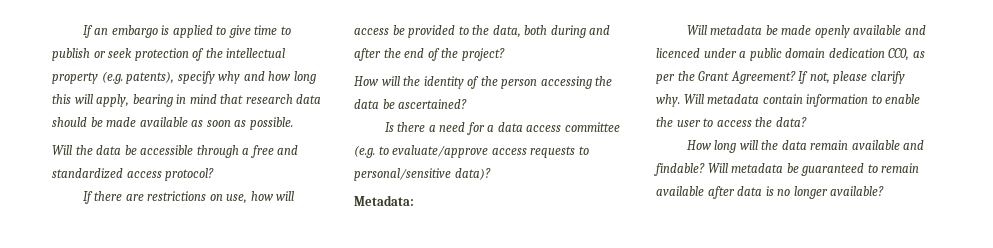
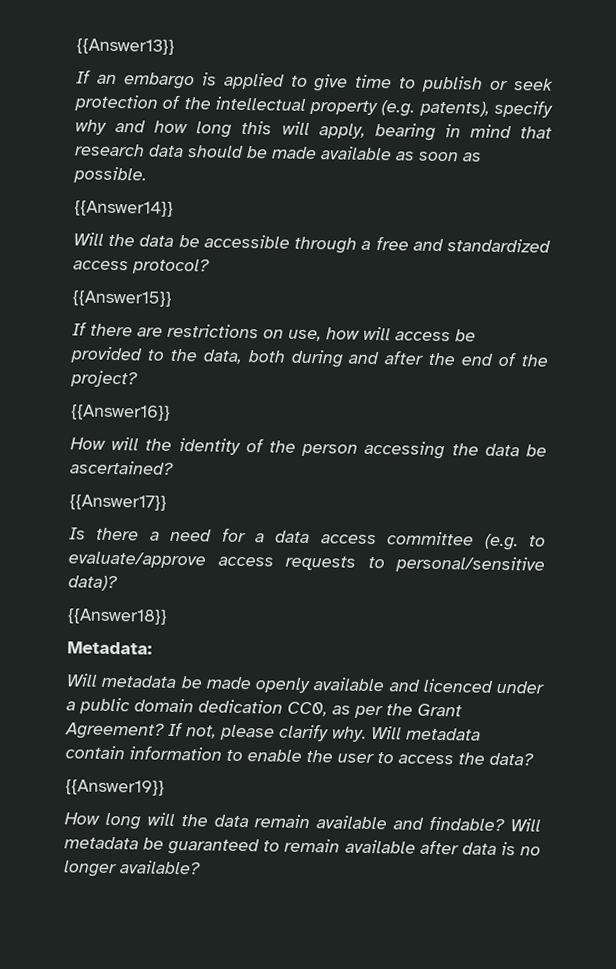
+ {{Answer13}}
+ {{Answer14}}
+ {{Answer15}}
+ {{Answer16}}
+ {{Answer17}}
+ {{Answer18}}
+ {{Answer19}}

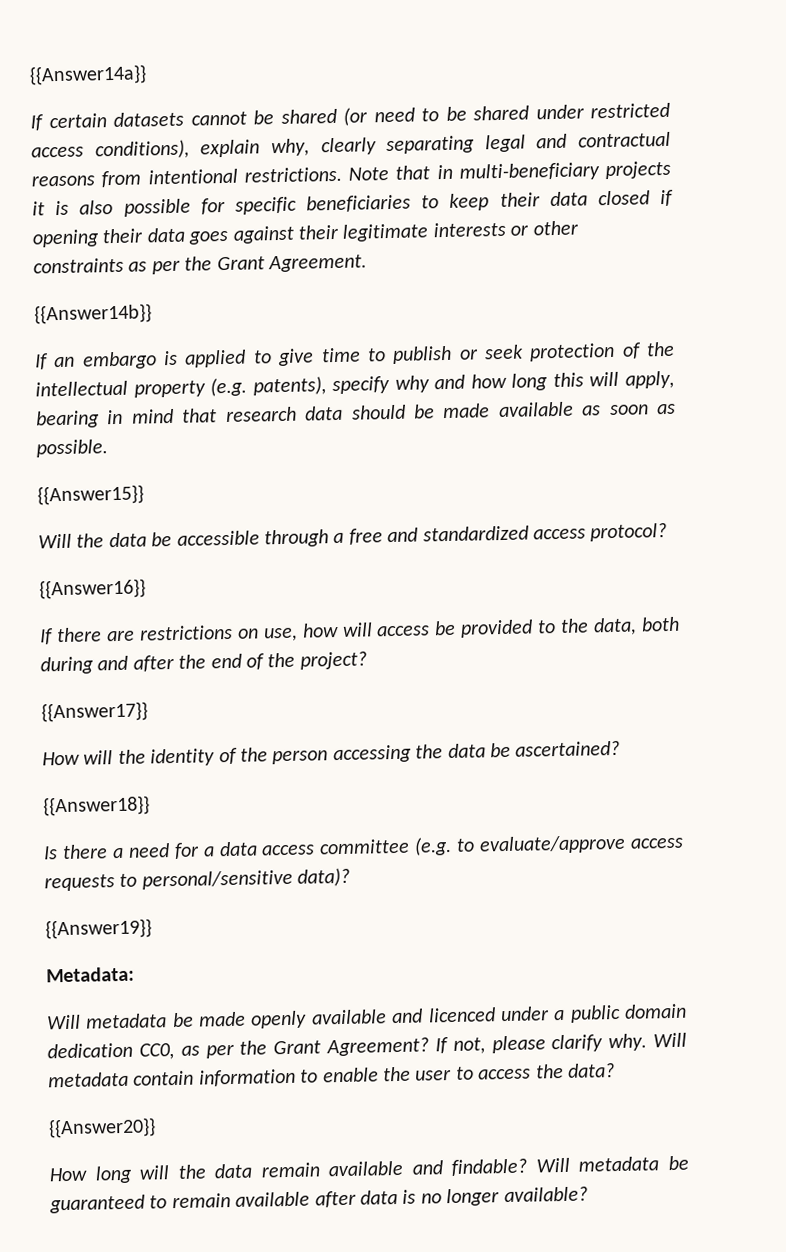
- {{Answer13}}
+ {{Answer14a}}
+ If certain datasets cannot be shared (or need to be shared under restricted access conditions), explain why, clearly separating legal and contractual reasons from intentional restrictions. Note that in multi-beneficiary projects it is also possible for specific beneficiaries to keep their data closed if opening their data goes against their legitimate interests or other constraints as per the Grant Agreement.
+ {{Answer14b}}
- {{Answer14}}
+ {{Answer15}}
- {{Answer15}}
+ {{Answer16}}
- {{Answer16}}
+ {{Answer17}}
- {{Answer17}}
+ {{Answer18}}
- {{Answer18}}
+ {{Answer19}}
- {{Answer19}}
+ {{Answer20}}

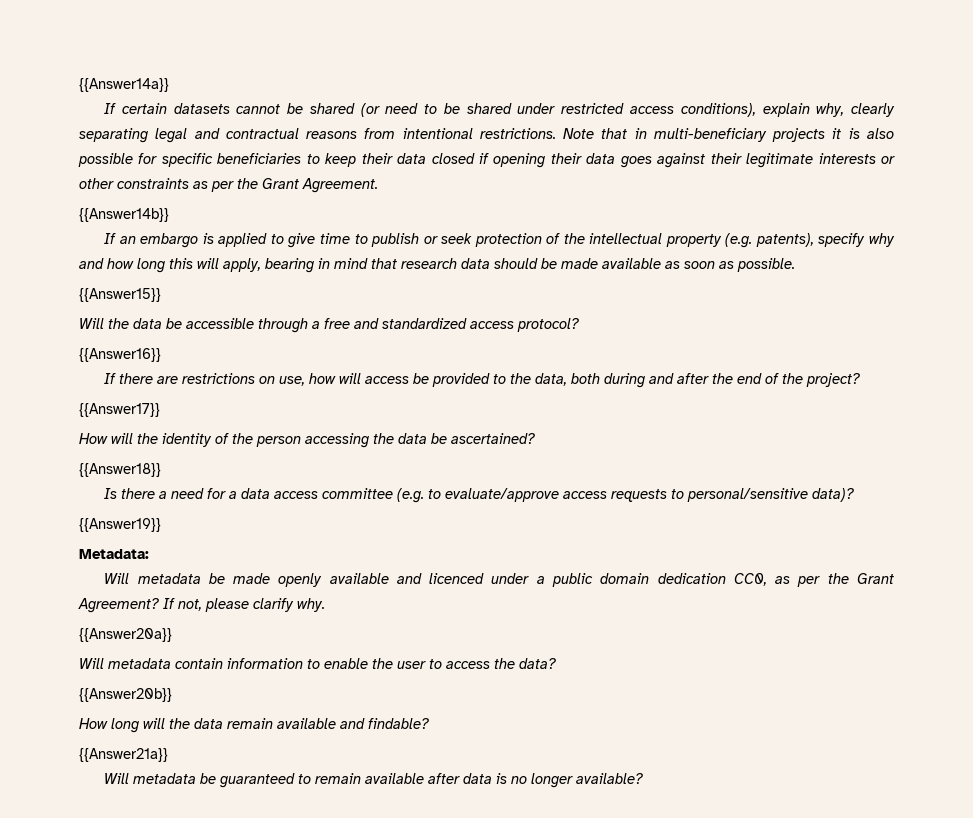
- If not, please clarify why. Will metadata contain information to enable the user to access the data?
+ If not, please clarify why.
+ {{Answer20a}}
+ Will metadata contain information to enable the user to access the data?
- {{Answer20}}
+ {{Answer20b}}
- How long will the data remain available and findable? Will metadata be guaranteed to remain available after data is no longer available?
+ How long will the data remain available and findable?
+ {{Answer21a}}
+ Will metadata be guaranteed to remain available after data is no longer available?

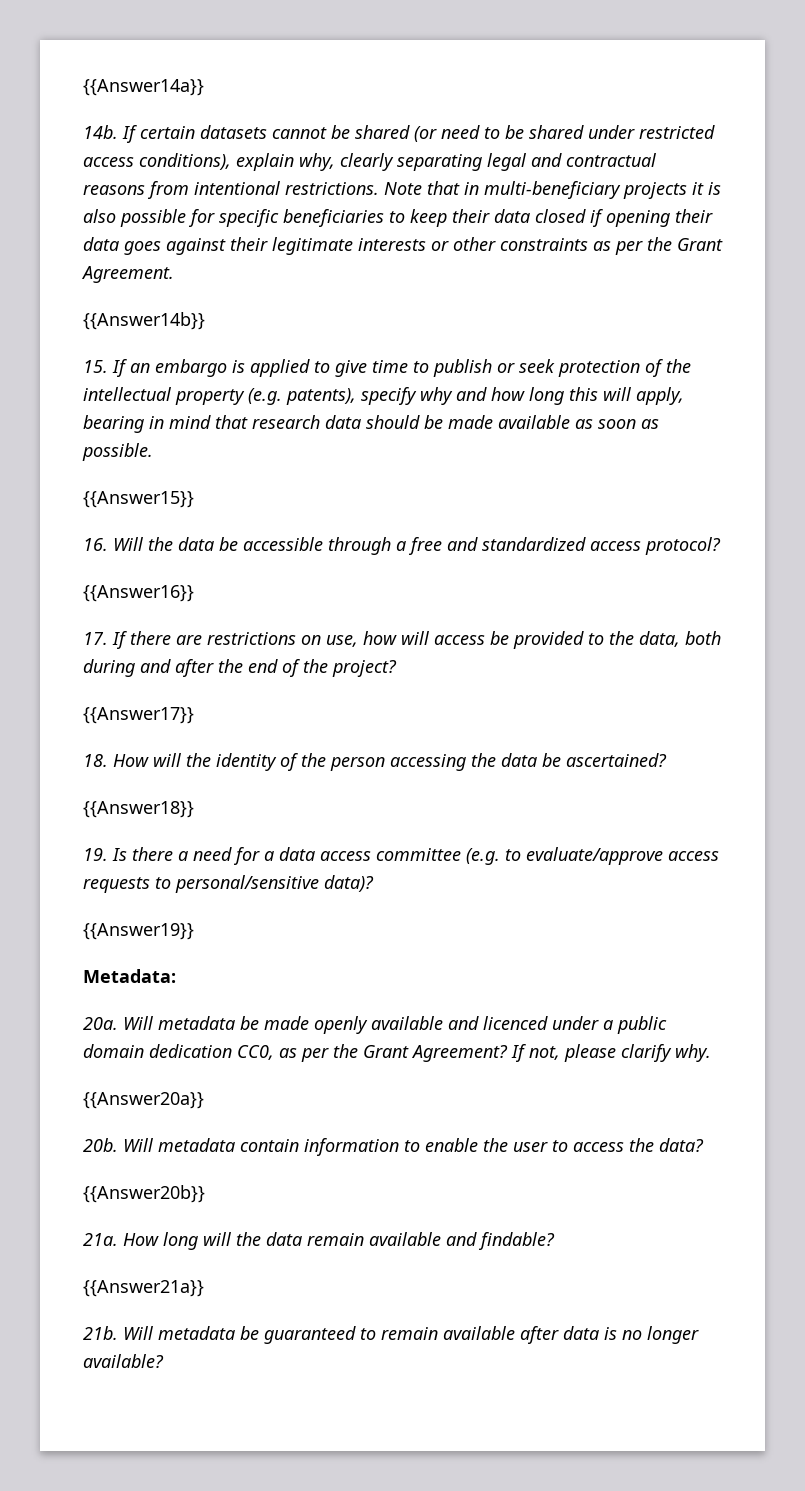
+ 14b.
- If an embargo is applied to give time to publish or seek protection of the intellectual property (e.g. patents), specify why and how long this will apply, bearing in mind that research data should be made available as soon as possible.
+ 15. If an embargo is applied to give time to publish or seek protection of the intellectual property (e.g. patents), specify why and how long this will apply, bearing in mind that research data should be made available as soon as possible.
- Will the data be accessible through a free and standardized access protocol?
+ 16. Will the data be accessible through a free and standardized access protocol?
- If there are restrictions on use, how will access be provided to the data, both during and after the end of the project?
+ 17. If there are restrictions on use, how will access be provided to the data, both during and after the end of the project?
- How will the identity of the person accessing the data be ascertained?
+ 18. How will the identity of the person accessing the data be ascertained?
- Is there a need for a data access committee (e.g. to evaluate/approve access requests to personal/sensitive data)?
+ 19. Is there a need for a data access committee (e.g. to evaluate/approve access requests to personal/sensitive data)?
+ 20a.
+ 20b.
+ 21a.
+ 21b.

